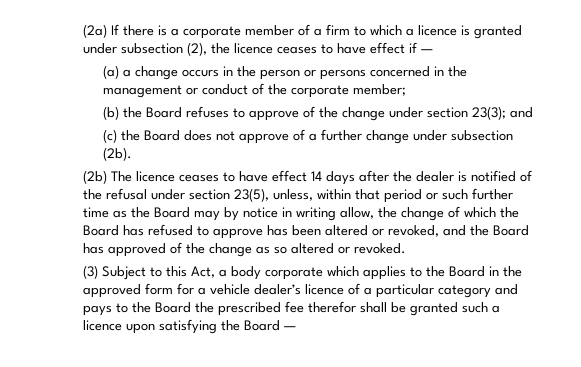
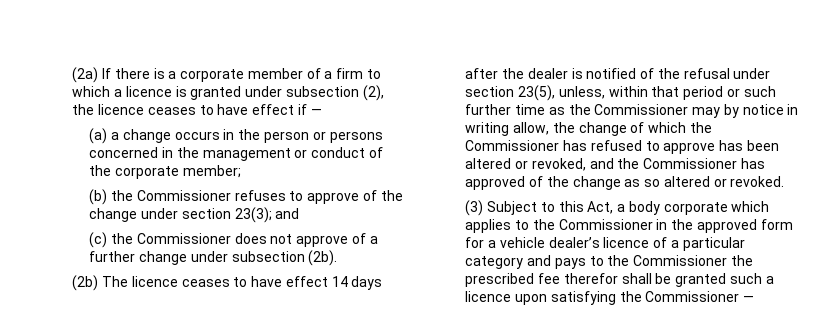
- (b) the Board refuses to approve of the change under section 23(3); and
+ (b) the Commissioner refuses to approve of the change under section 23(3); and
- (c) the Board does not approve of a further change under subsection (2b).
+ (c) the Commissioner does not approve of a further change under subsection (2b).
- (2b) The licence ceases to have effect 14 days after the dealer is notified of the refusal under section 23(5), unless, within that period or such further time as the Board may by notice in writing allow, the change of which the Board has refused to approve has been altered or revoked, and the Board has approved of the change as so altered or revoked.
+ (2b) The licence ceases to have effect 14 days after the dealer is notified of the refusal under section 23(5), unless, within that period or such further time as the Commissioner may by notice in writing allow, the change of which the Commissioner has refused to approve has been altered or revoked, and the Commissioner has approved of the change as so altered or revoked.
- (3) Subject to this Act, a body corporate which applies to the Board in the approved form for a vehicle dealer’s licence of a particular category and pays to the Board the prescribed fee therefor shall be granted such a licence upon satisfying the Board —
+ (3) Subject to this Act, a body corporate which applies to the Commissioner in the approved form for a vehicle dealer’s licence of a particular category and pays to the Commissioner the prescribed fee therefor shall be granted such a licence upon satisfying the Commissioner —

